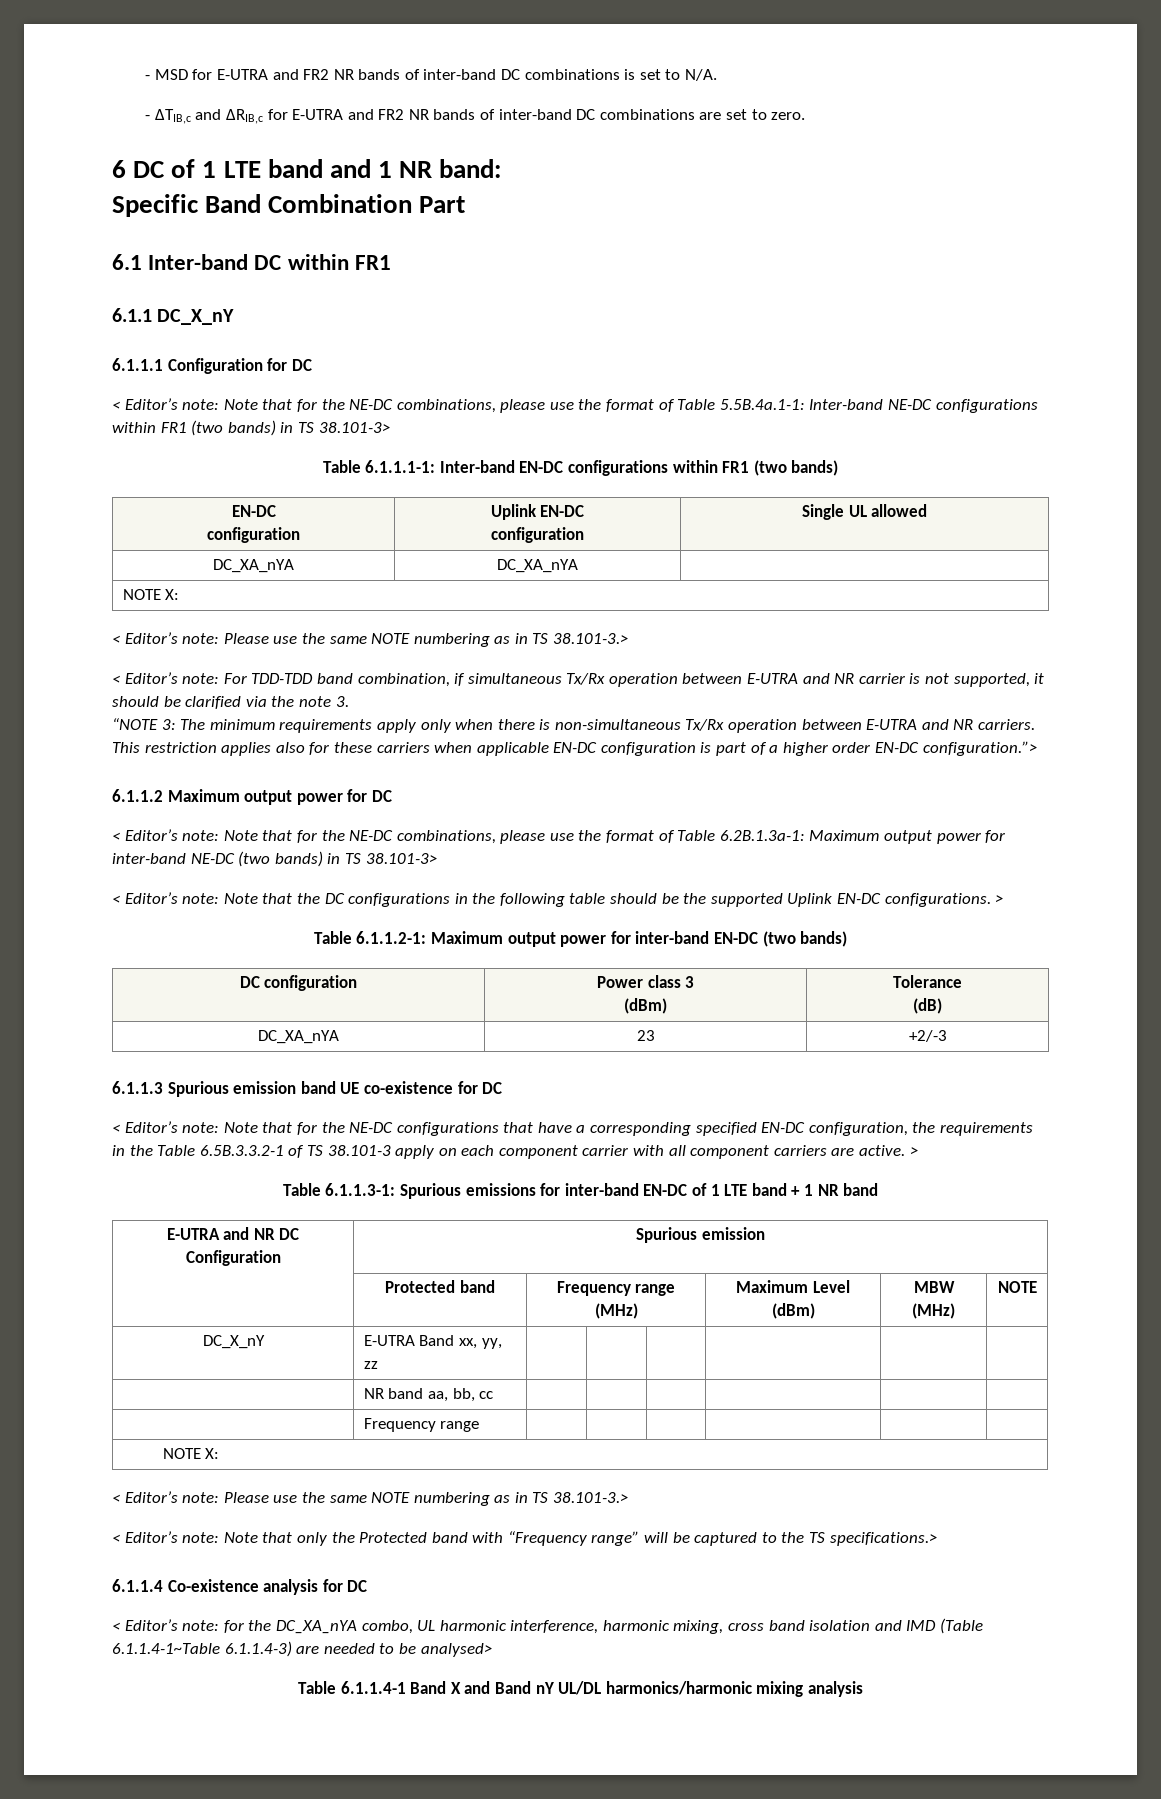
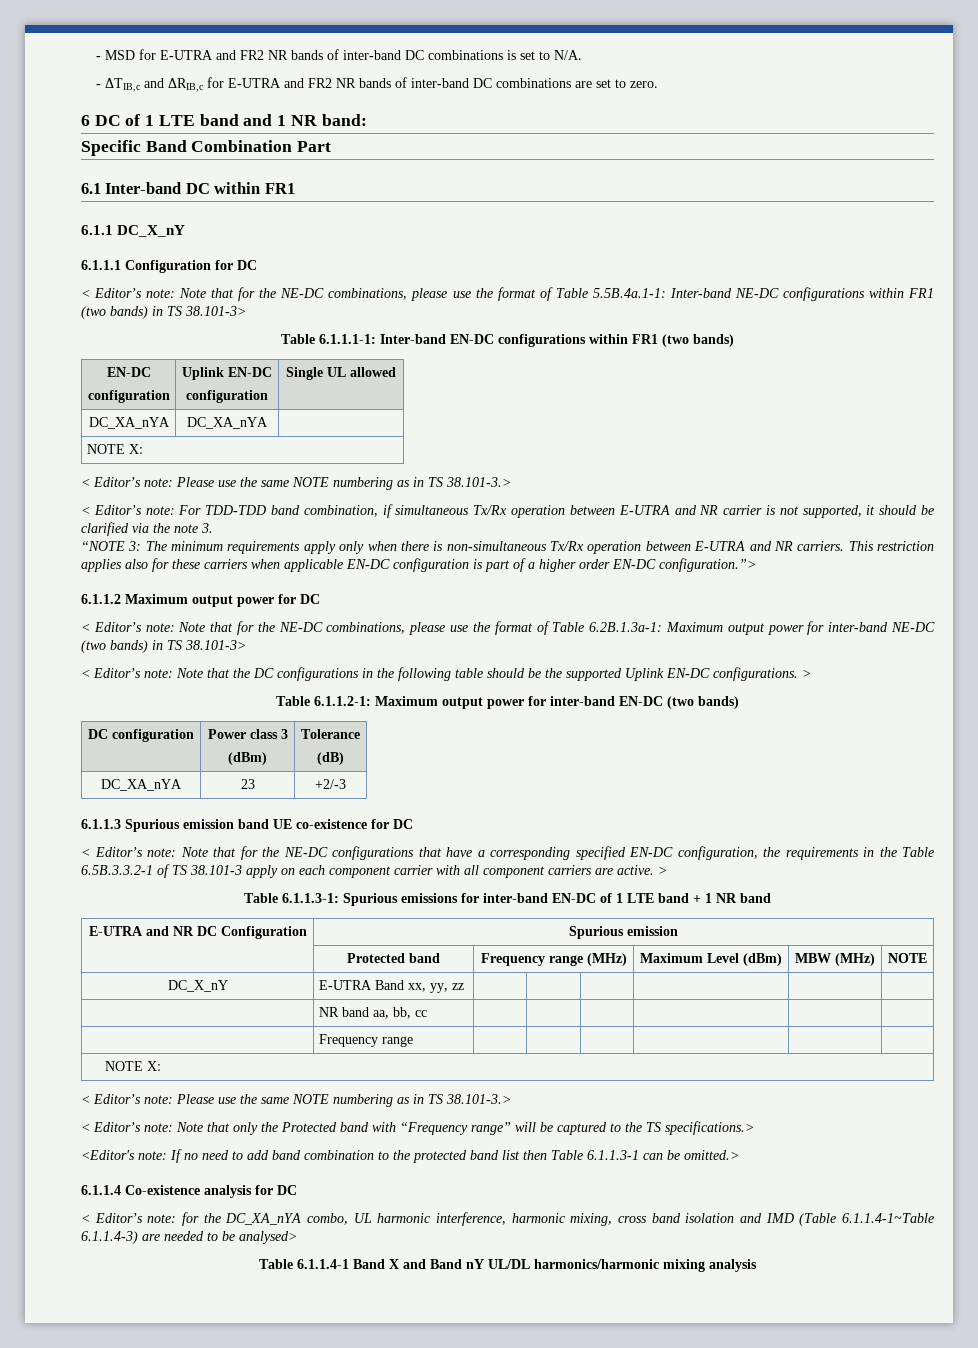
+ <Editor's note: If no need to add band combination to the protected band list then Table 6.1.1.3-1 can be omitted.>

